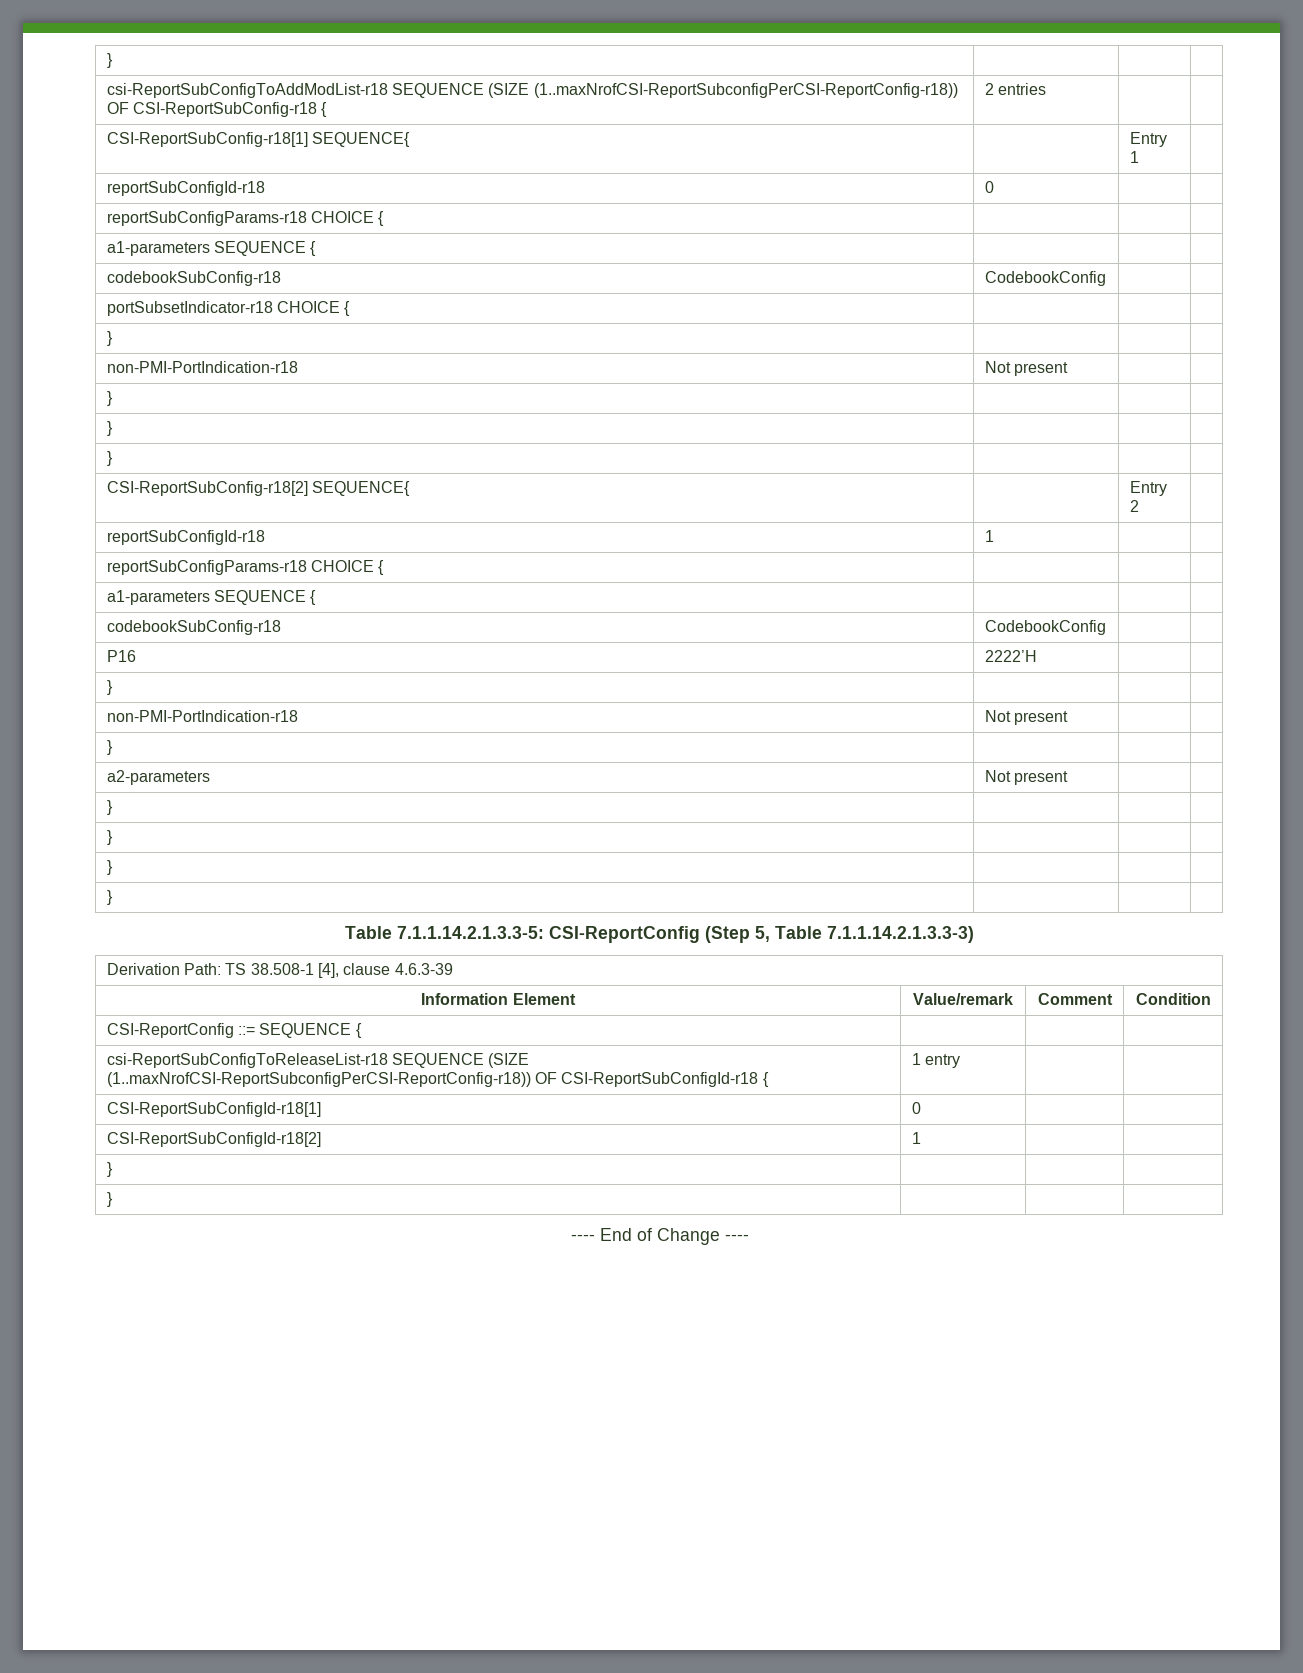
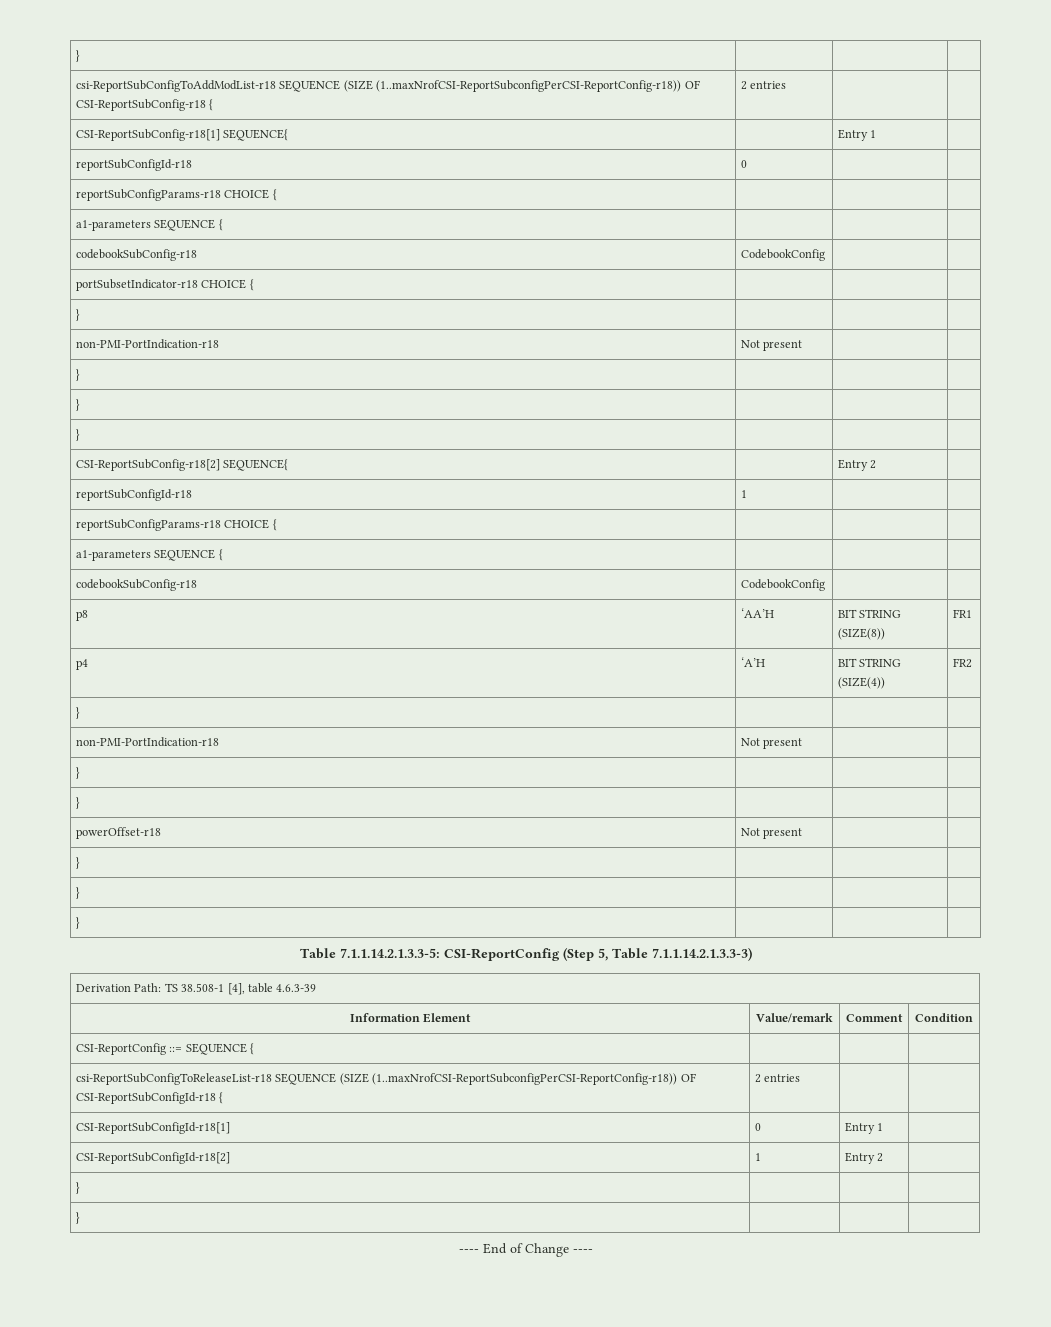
- P16 | 2222’H | |
+ p8 | ‘AA’H | BIT STRING (SIZE(8)) | FR1
+ p4 | ‘A’H | BIT STRING (SIZE(4)) | FR2
  } | | |
  non-PMI-PortIndication-r18 | Not present | |
  } | | |
- a2-parameters | Not present | |
  } | | |
+ powerOffset-r18 | Not present | |
- Derivation Path: TS 38.508-1 [4], clause 4.6.3-39
+ Derivation Path: TS 38.508-1 [4], table 4.6.3-39
- csi-ReportSubConfigToReleaseList-r18 SEQUENCE (SIZE (1..maxNrofCSI-ReportSubconfigPerCSI-ReportConfig-r18)) OF CSI-ReportSubConfigId-r18 { | 1 entry | |
+ csi-ReportSubConfigToReleaseList-r18 SEQUENCE (SIZE (1..maxNrofCSI-ReportSubconfigPerCSI-ReportConfig-r18)) OF CSI-ReportSubConfigId-r18 { | 2 entries | |
- CSI-ReportSubConfigId-r18[1] | 0 | |
+ CSI-ReportSubConfigId-r18[1] | 0 | Entry 1 |
- CSI-ReportSubConfigId-r18[2] | 1 | |
+ CSI-ReportSubConfigId-r18[2] | 1 | Entry 2 |

